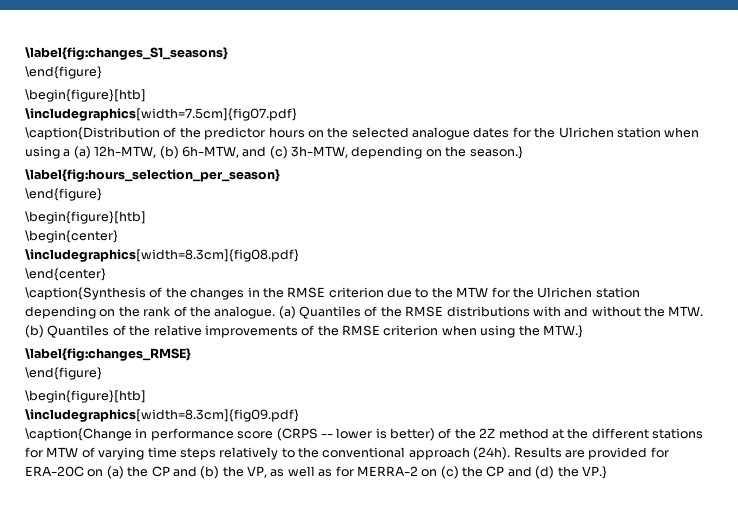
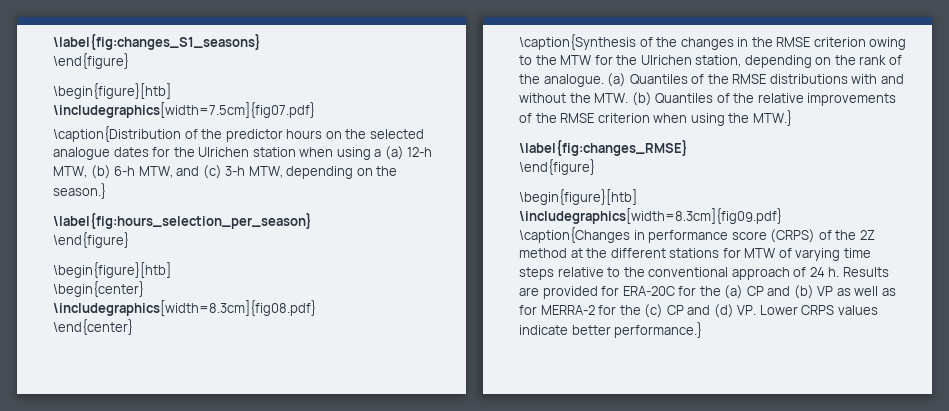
- \caption{Distribution of the predictor hours on the selected analogue dates for the Ulrichen station when using a (a) 12h-MTW, (b) 6h-MTW, and (c) 3h-MTW, depending on the season.}
+ \caption{Distribution of the predictor hours on the selected analogue dates for the Ulrichen station when using a (a) 12-h MTW, (b) 6-h MTW, and (c) 3-h MTW, depending on the season.}
- \caption{Synthesis of the changes in the RMSE criterion due to the MTW for the Ulrichen station depending on the rank of the analogue.
+ \caption{Synthesis of the changes in the RMSE criterion owing to the MTW for the Ulrichen station, depending on the rank of the analogue.
- \caption{Change in performance score (CRPS -- lower is better) of the 2Z method at the different stations for MTW of varying time steps relatively to the conventional approach (24h).
+ \caption{Changes in performance score (CRPS) of the 2Z method at the different stations for MTW of varying time steps relative to the conventional approach of 24 h.
- Results are provided for ERA-20C on (a) the CP and (b) the VP, as well as for MERRA-2 on (c) the CP and (d) the VP.}
+ Results are provided for ERA-20C for the (a) CP and (b) VP as well as for MERRA-2 for the (c) CP and (d) VP. Lower CRPS values indicate better performance.}

